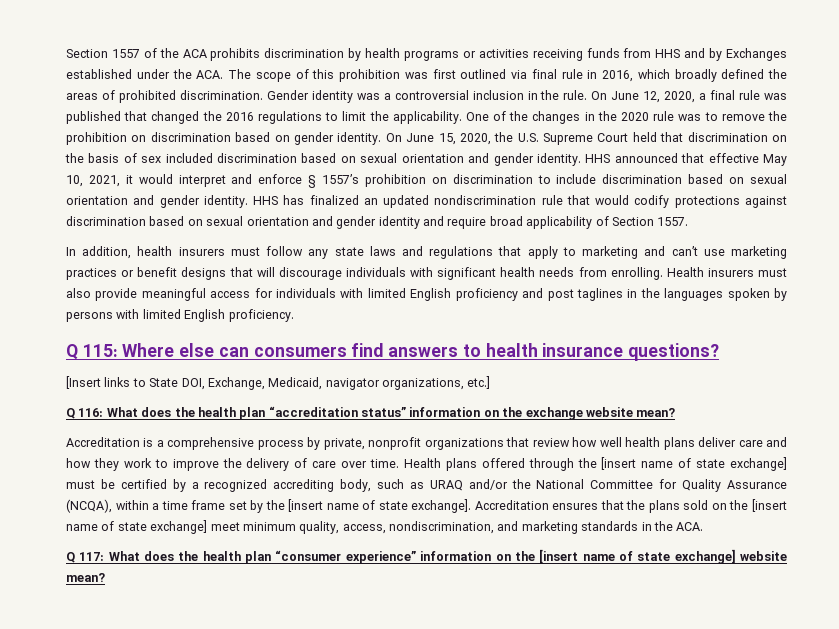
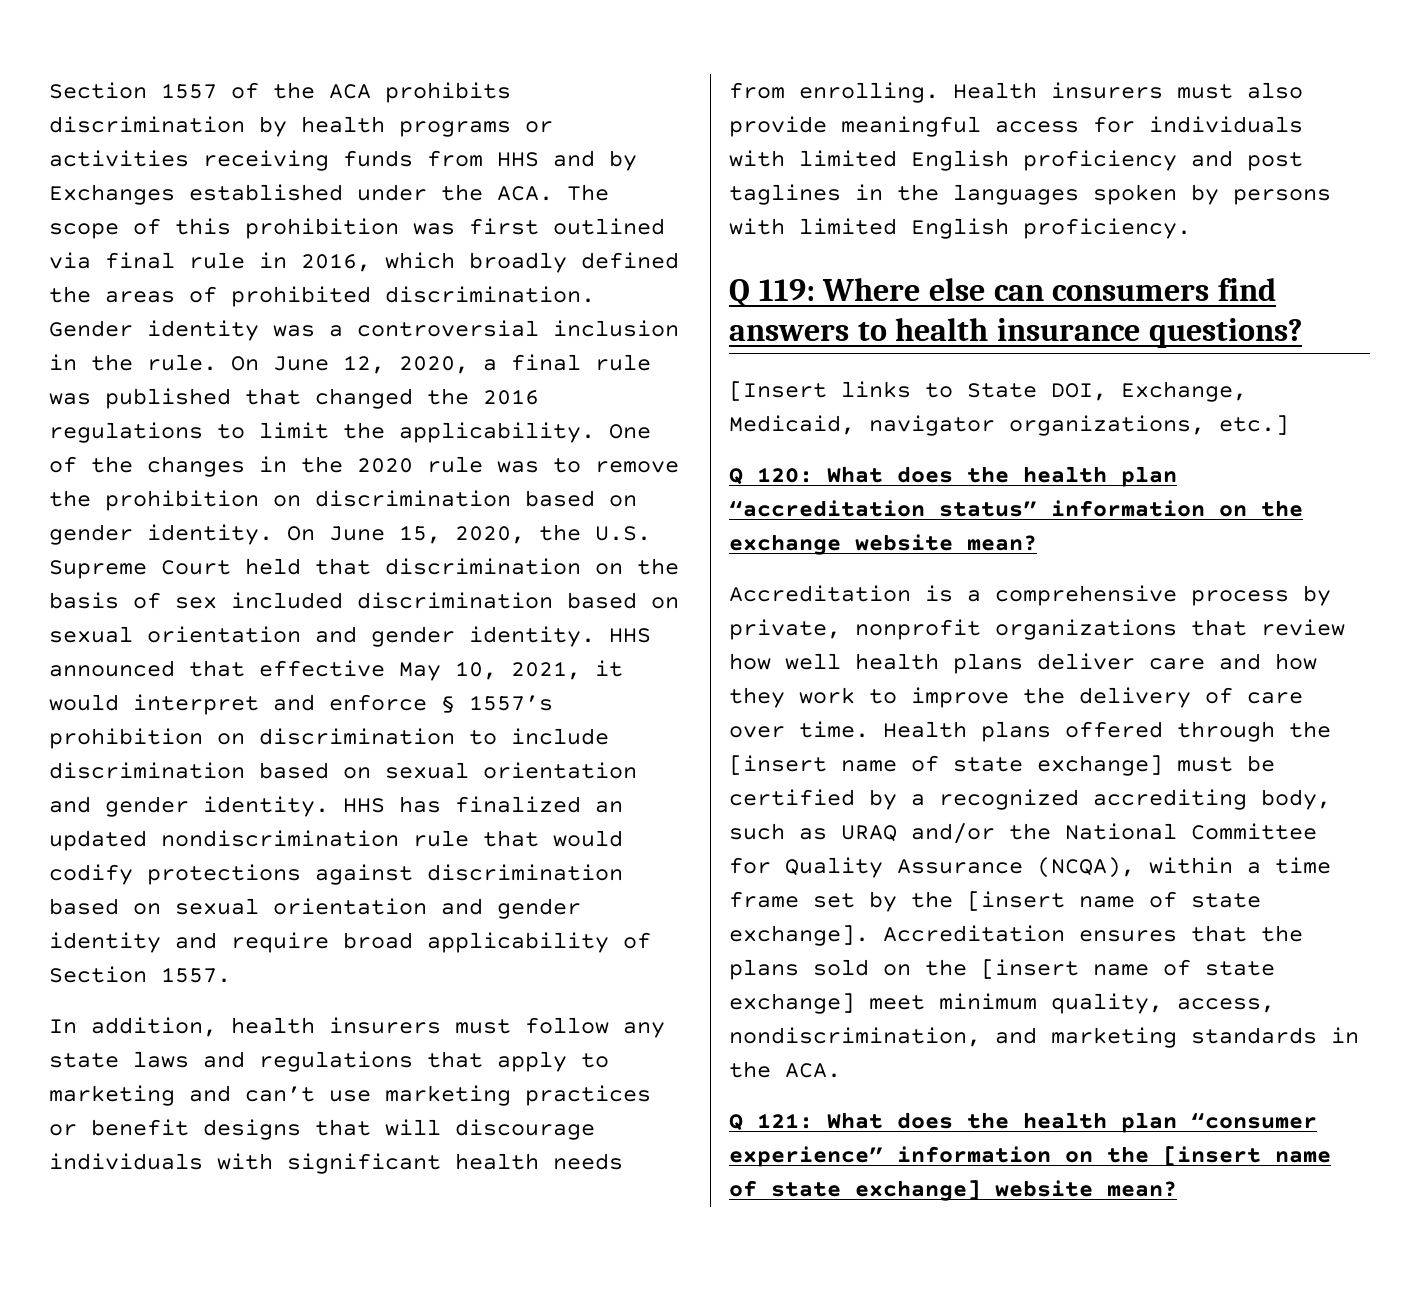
- Q 115: Where else can consumers find answers to health insurance questions?
+ Q 119: Where else can consumers find answers to health insurance questions?
- Q 116: What does the health plan “accreditation status” information on the exchange website mean?
+ Q 120: What does the health plan “accreditation status” information on the exchange website mean?
- Q 117: What does the health plan “consumer experience” information on the [insert name of state exchange] website mean?
+ Q 121: What does the health plan “consumer experience” information on the [insert name of state exchange] website mean?

